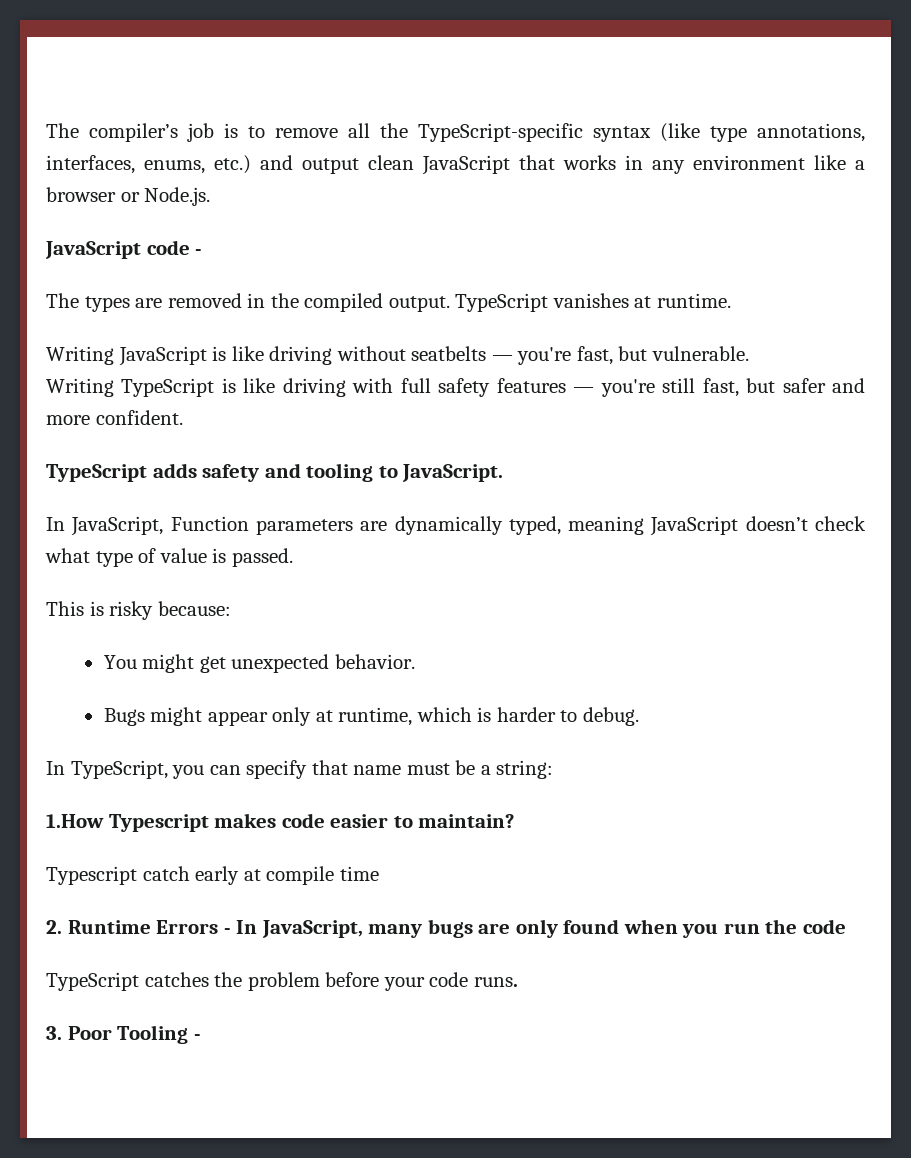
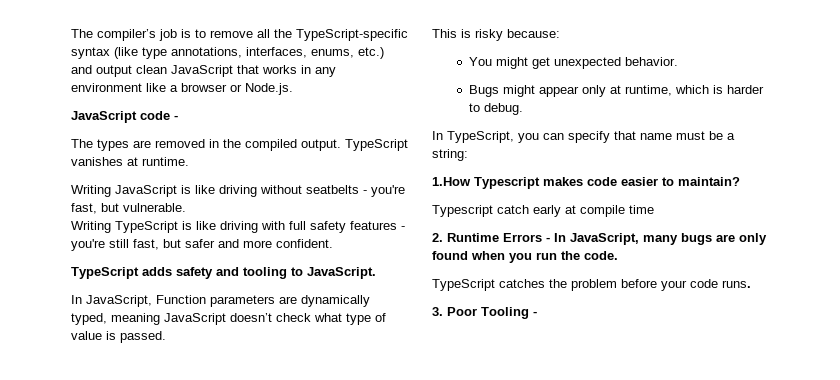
- Writing JavaScript is like driving without seatbelts — you're fast, but vulnerable.
+ Writing JavaScript is like driving without seatbelts - you're fast, but vulnerable.
- Writing TypeScript is like driving with full safety features — you're still fast, but safer and more confident.
+ Writing TypeScript is like driving with full safety features - you're still fast, but safer and more confident.
- 2. Runtime Errors - In JavaScript, many bugs are only found when you run the code
+ 2. Runtime Errors - In JavaScript, many bugs are only found when you run the code.

